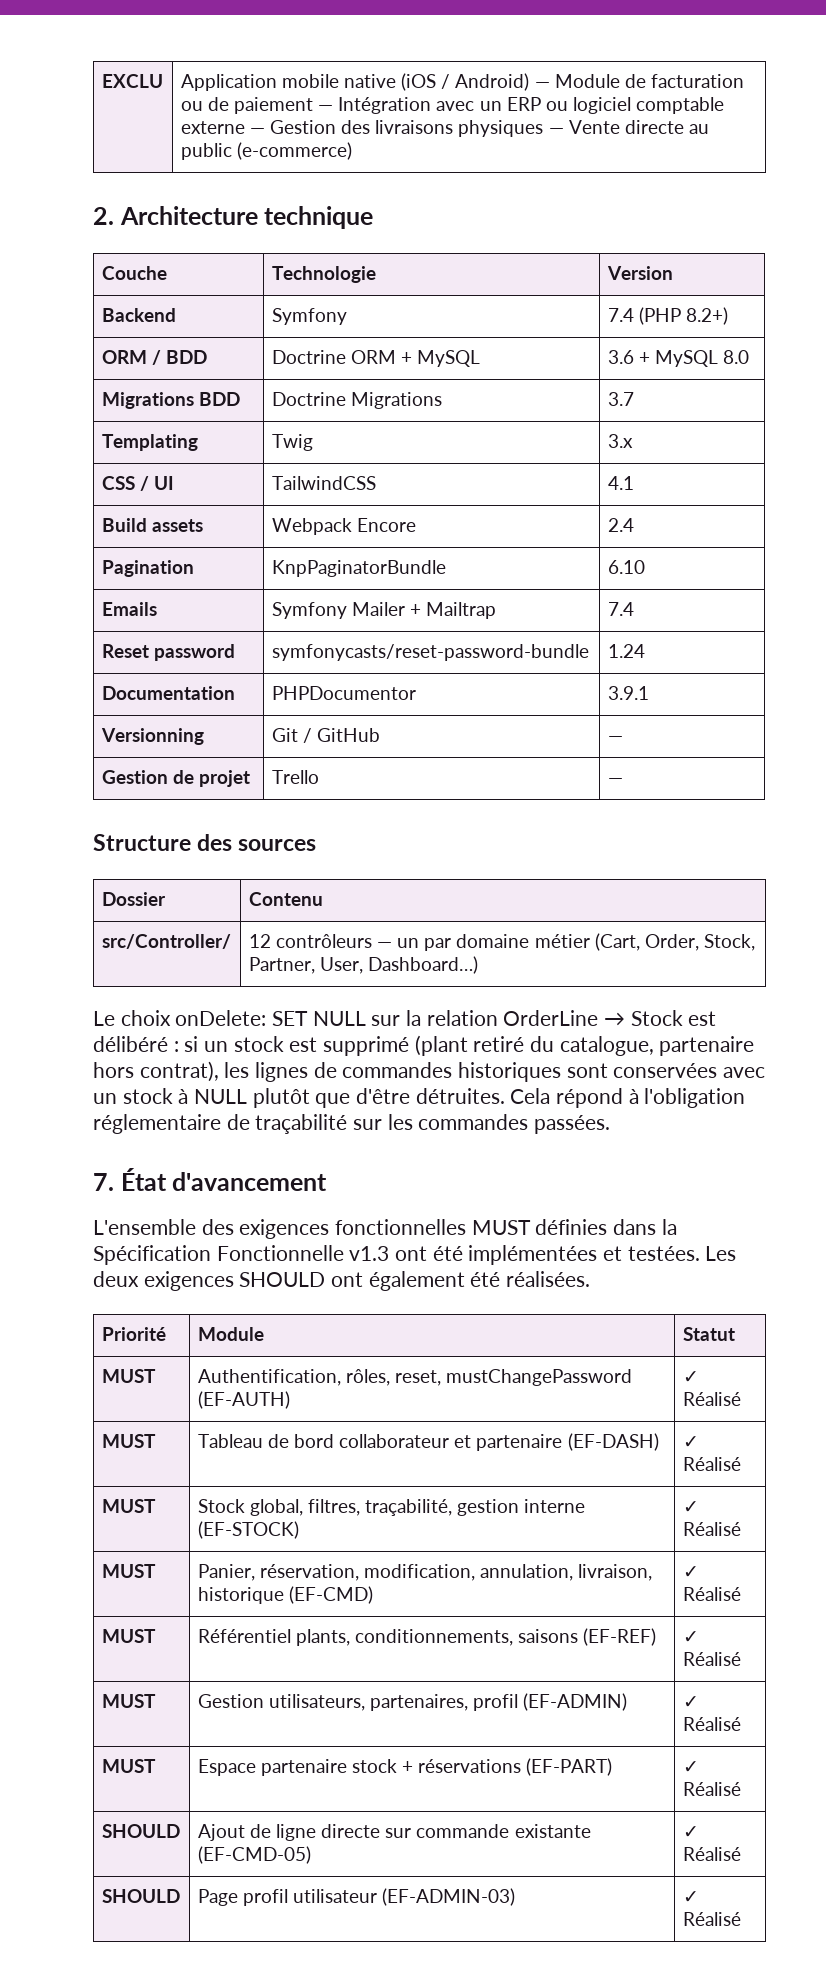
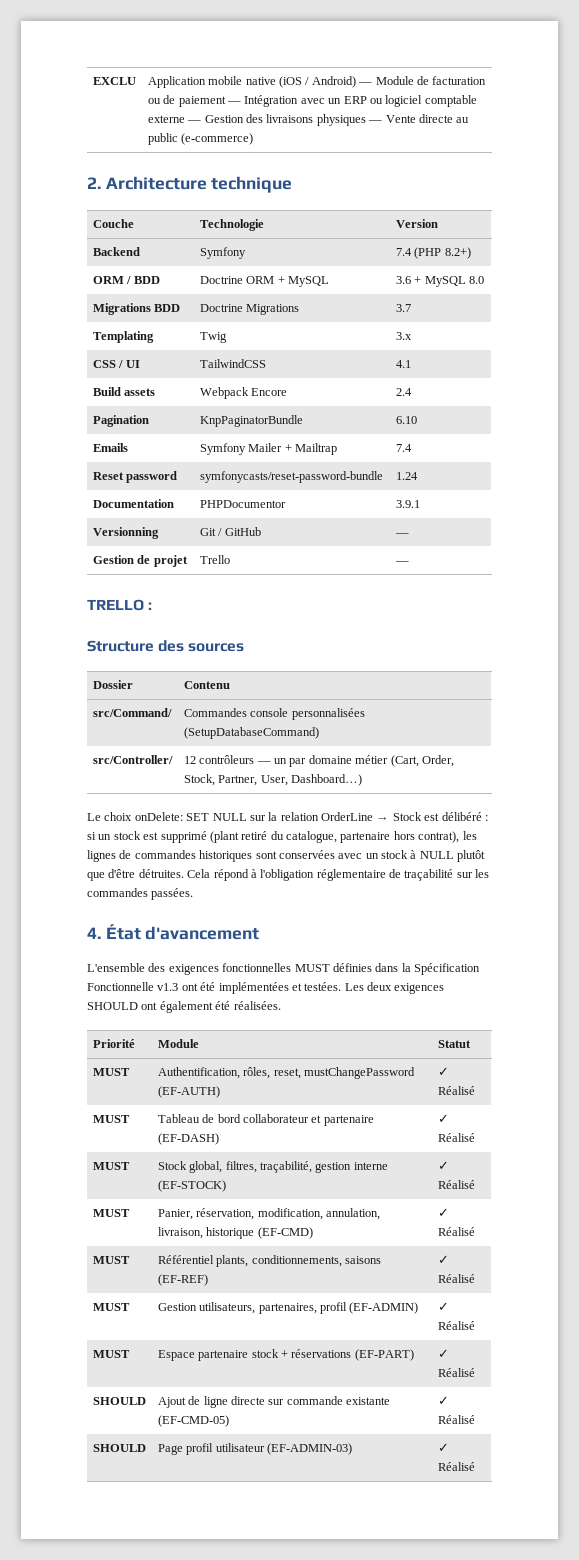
+ TRELLO :
+ src/Command/ | Commandes console personnalisées (SetupDatabaseCommand)
- 7. État d'avancement
+ 4. État d'avancement

